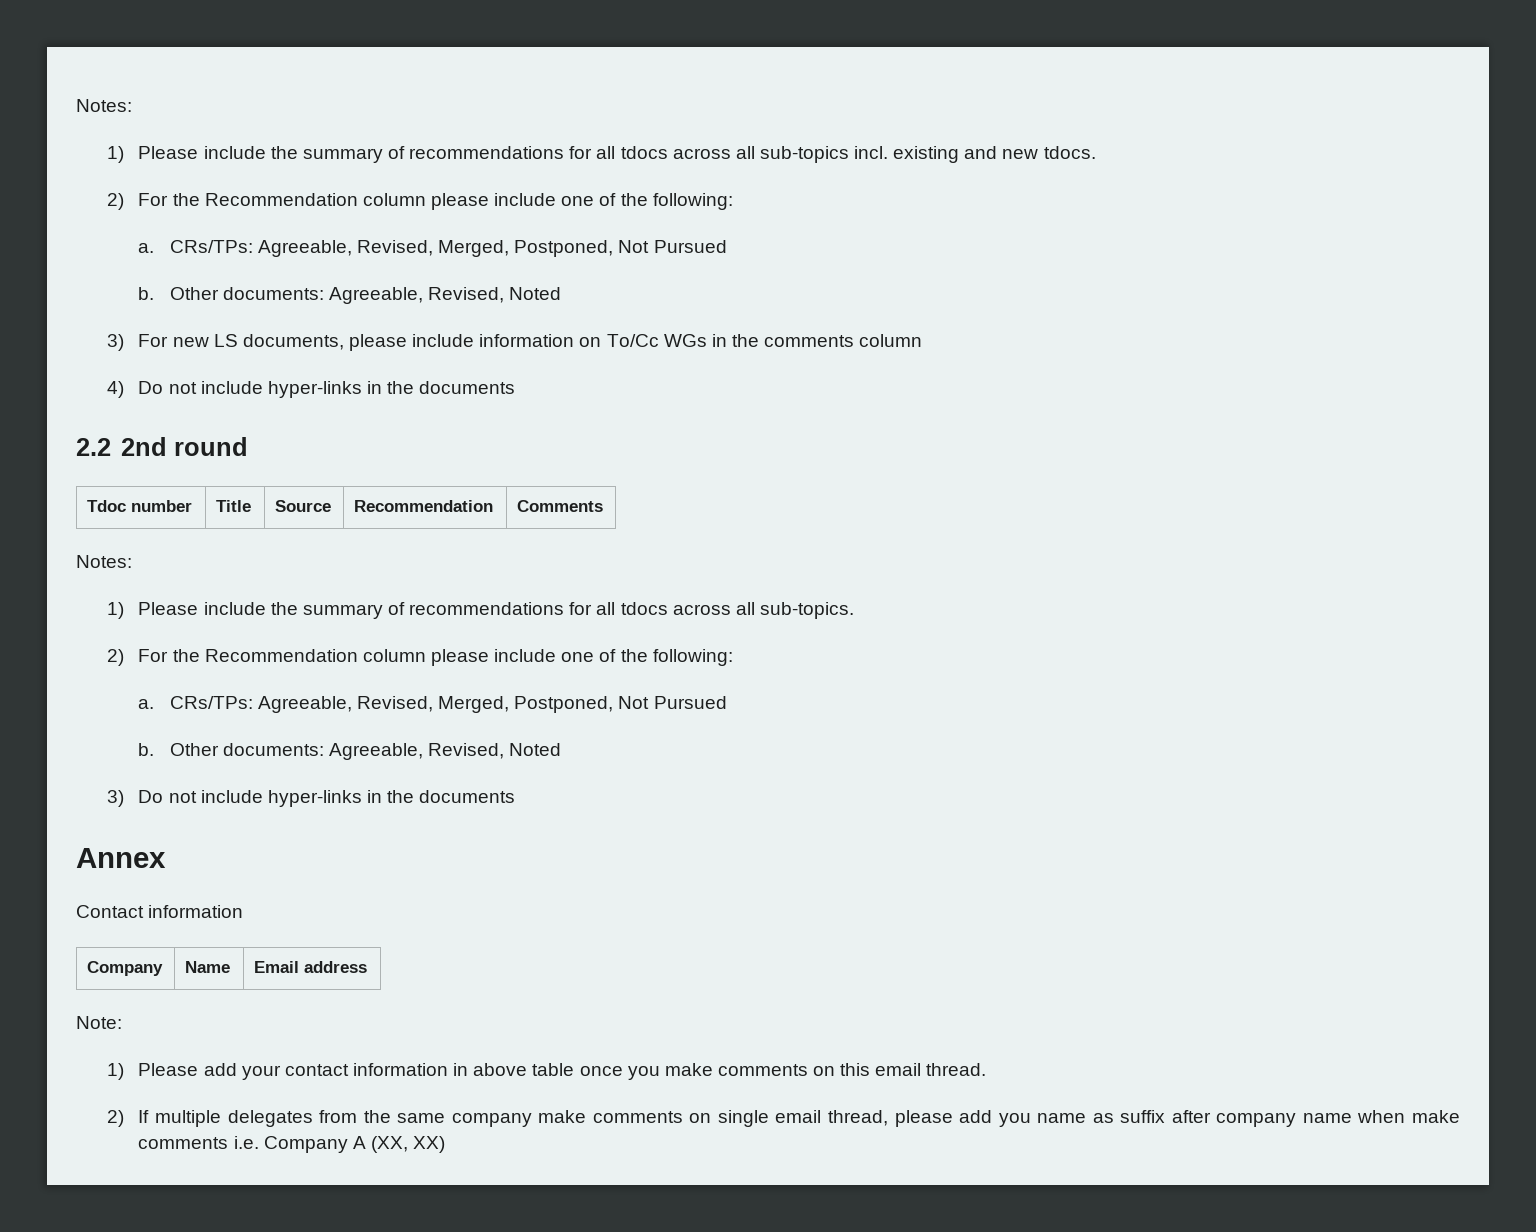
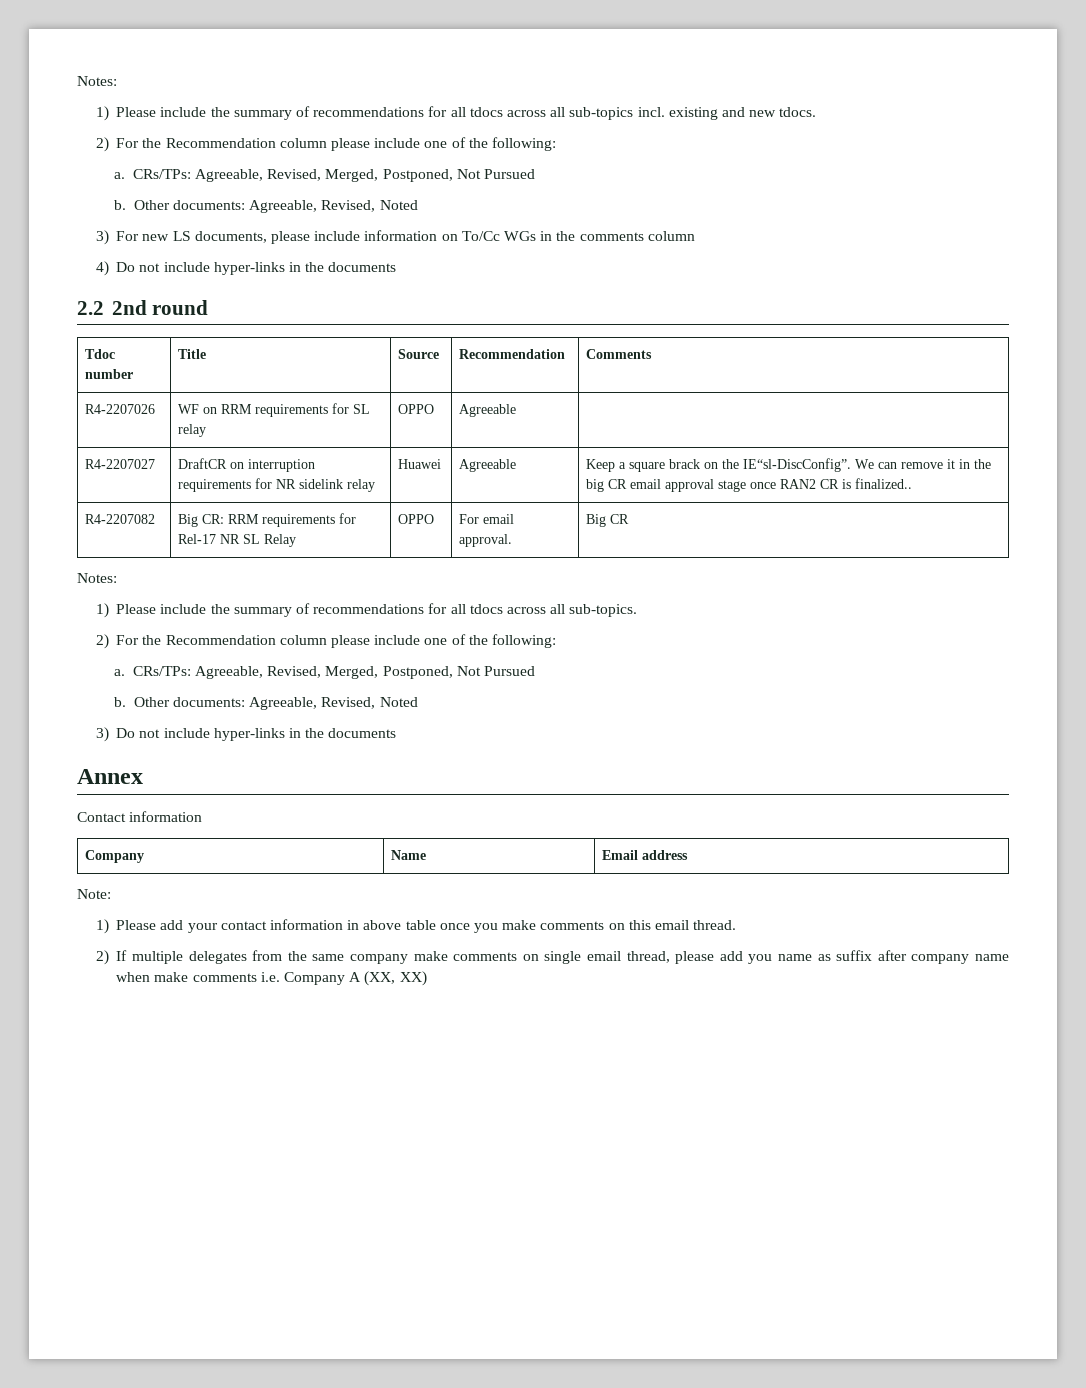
+ R4-2207026 | WF on RRM requirements for SL relay | OPPO | Agreeable |
+ R4-2207027 | DraftCR on interruption requirements for NR sidelink relay | Huawei | Agreeable | Keep a square brack on the IE“sl-DiscConfig”. We can remove it in the big CR email approval stage once RAN2 CR is finalized..
+ R4-2207082 | Big CR: RRM requirements for Rel-17 NR SL Relay | OPPO | For email approval. | Big CR

